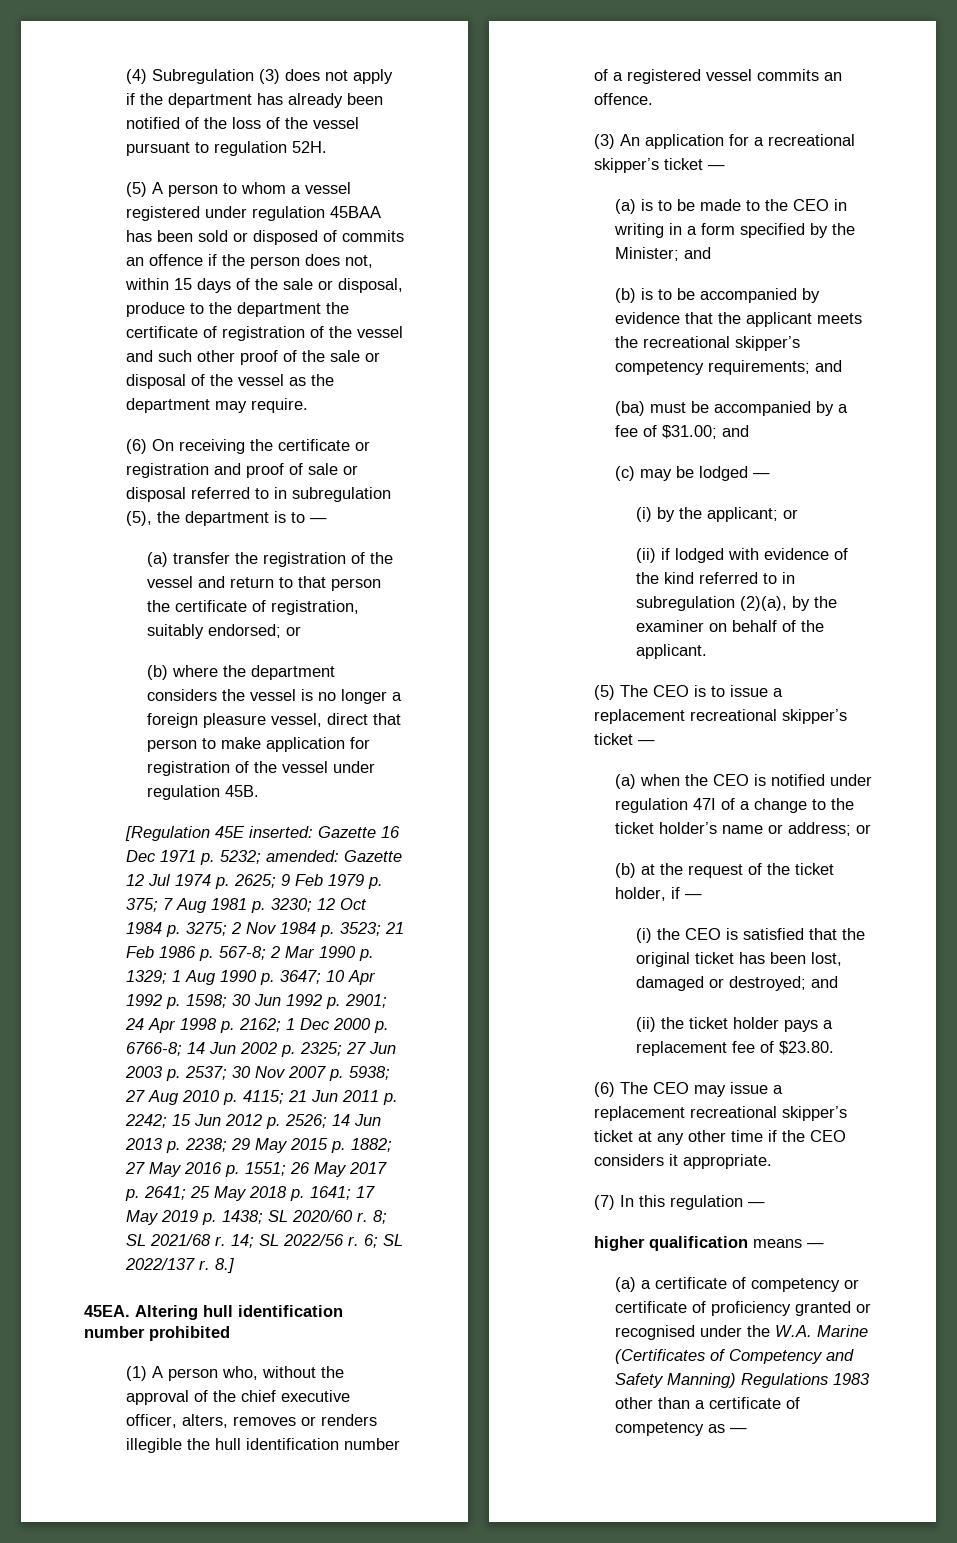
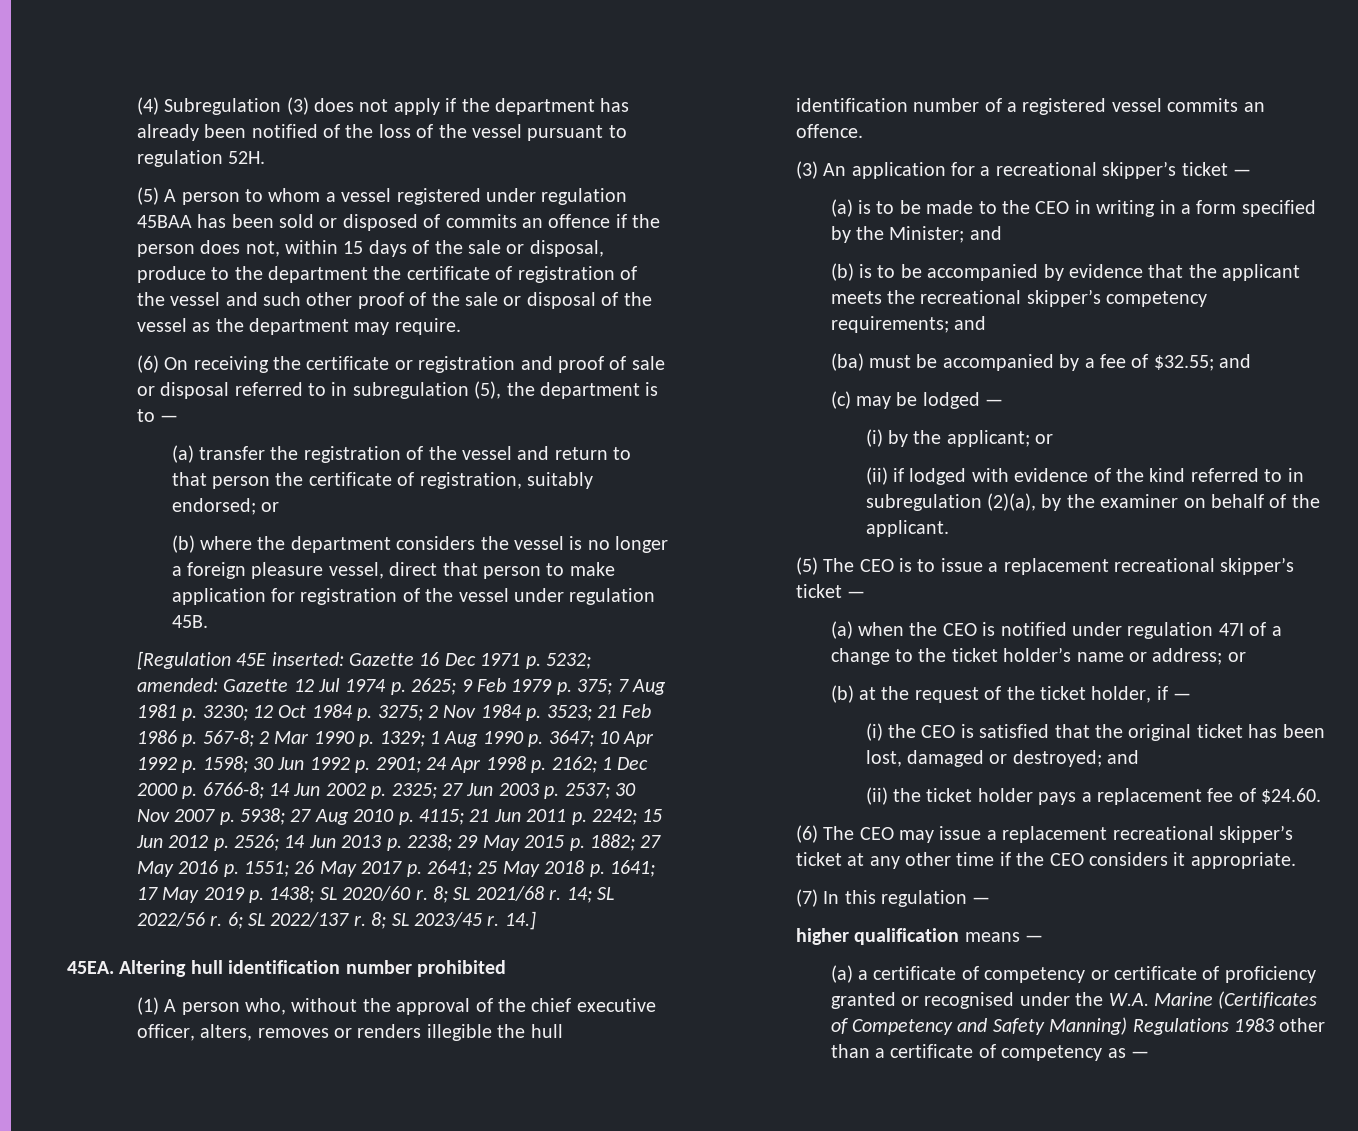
- 8.]
+ 8; SL 2023/45 r. 14.]
- (ba) must be accompanied by a fee of $31.00; and
+ (ba) must be accompanied by a fee of $32.55; and
- (ii) the ticket holder pays a replacement fee of $23.80.
+ (ii) the ticket holder pays a replacement fee of $24.60.

